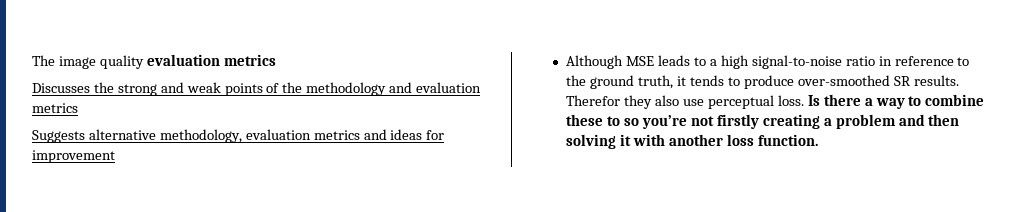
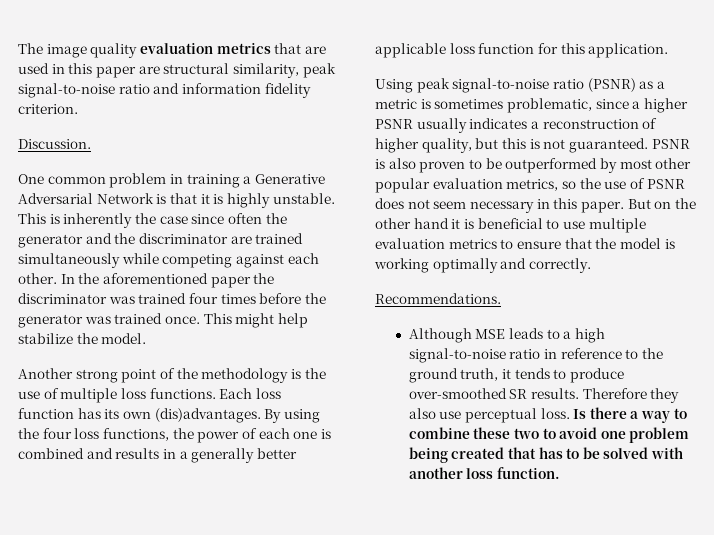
- The image quality evaluation metrics
- Discusses the strong and weak points of the methodology and evaluation metrics
- Suggests alternative methodology, evaluation metrics and ideas for improvement
+ The image quality evaluation metrics that are used in this paper are structural similarity, peak signal-to-noise ratio and information fidelity criterion.
+ Discussion.
+ One common problem in training a Generative Adversarial Network is that it is highly unstable. This is inherently the case since often the generator and the discriminator are trained simultaneously while competing against each other. In the aforementioned paper the discriminator was trained four times before the generator was trained once. This might help stabilize the model.
+ Another strong point of the methodology is the use of multiple loss functions. Each loss function has its own (dis)advantages. By using the four loss functions, the power of each one is combined and results in a generally better applicable loss function for this application.
+ Using peak signal-to-noise ratio (PSNR) as a metric is sometimes problematic, since a higher PSNR usually indicates a reconstruction of higher quality, but this is not guaranteed. PSNR is also proven to be outperformed by most other popular evaluation metrics, so the use of PSNR does not seem necessary in this paper. But on the other hand it is beneficial to use multiple evaluation metrics to ensure that the model is working optimally and correctly.
+ Recommendations.
- Therefor they also use perceptual loss.
+ Therefore they also use perceptual loss.
- Is there a way to combine these to so you’re not firstly creating a problem and then solving it with another loss function.
+ Is there a way to combine these two to avoid one problem being created that has to be solved with another loss function.

